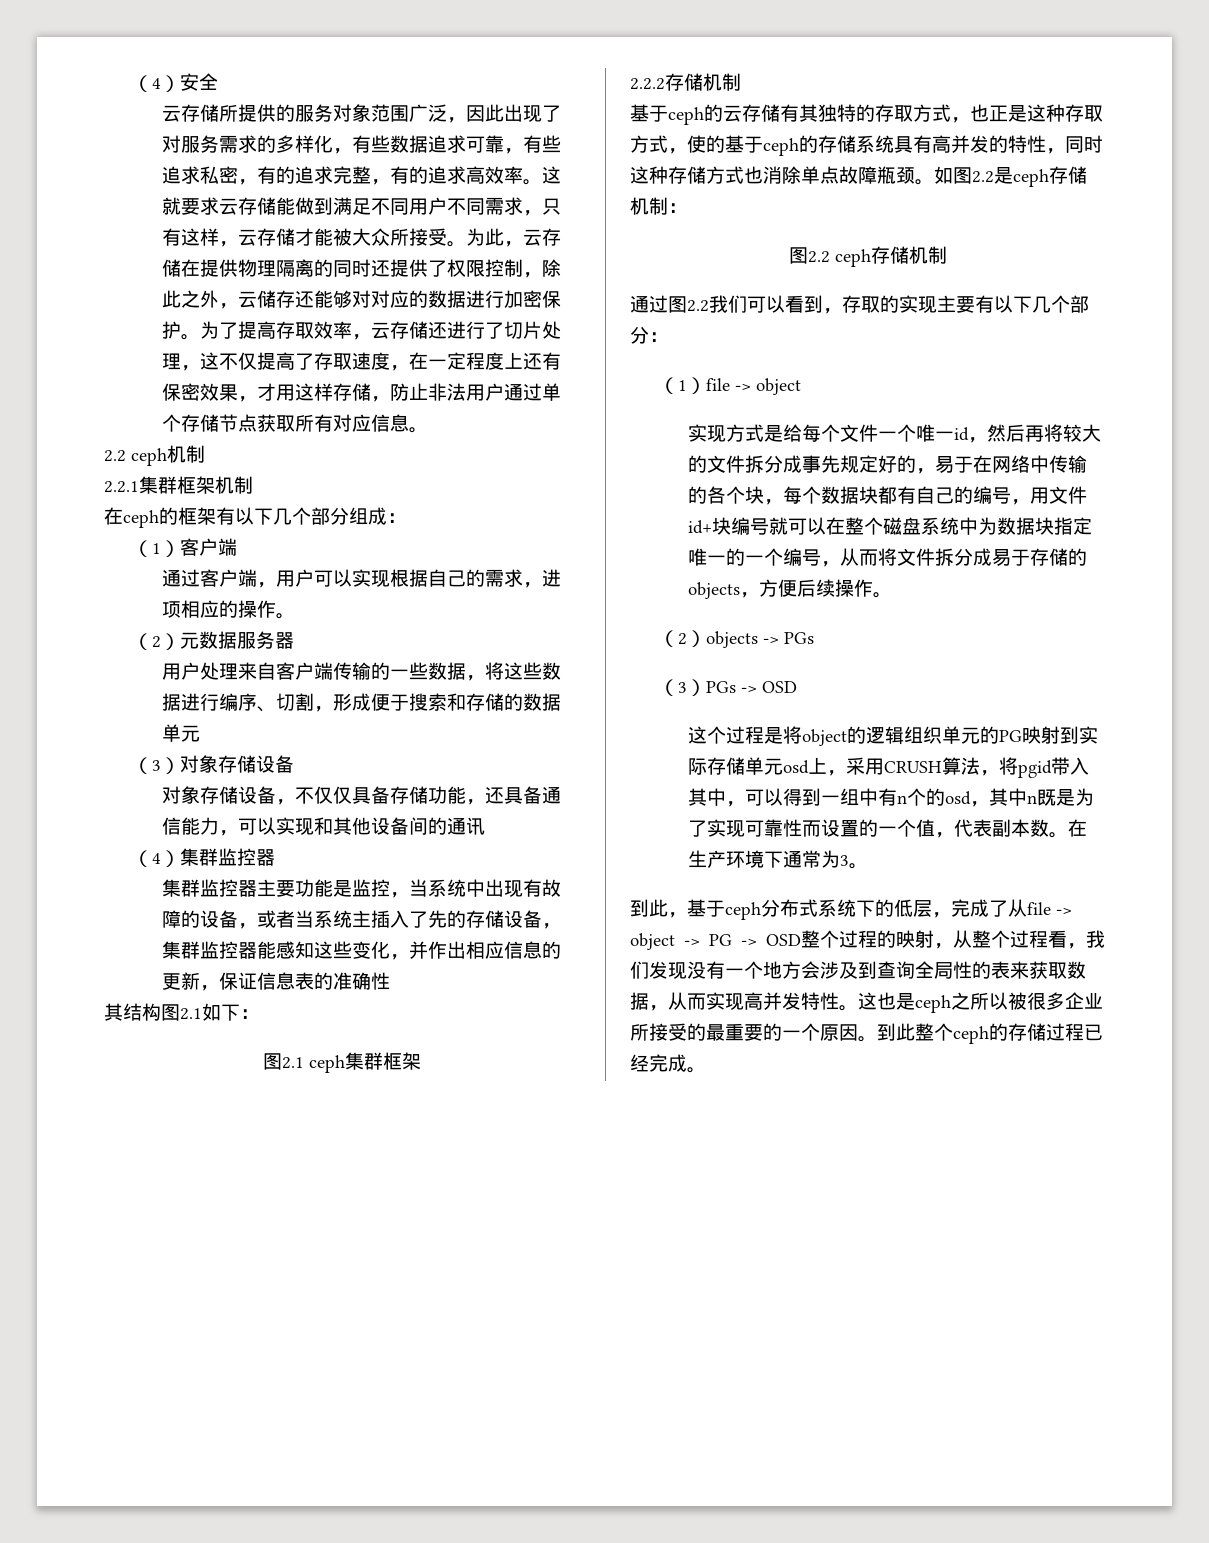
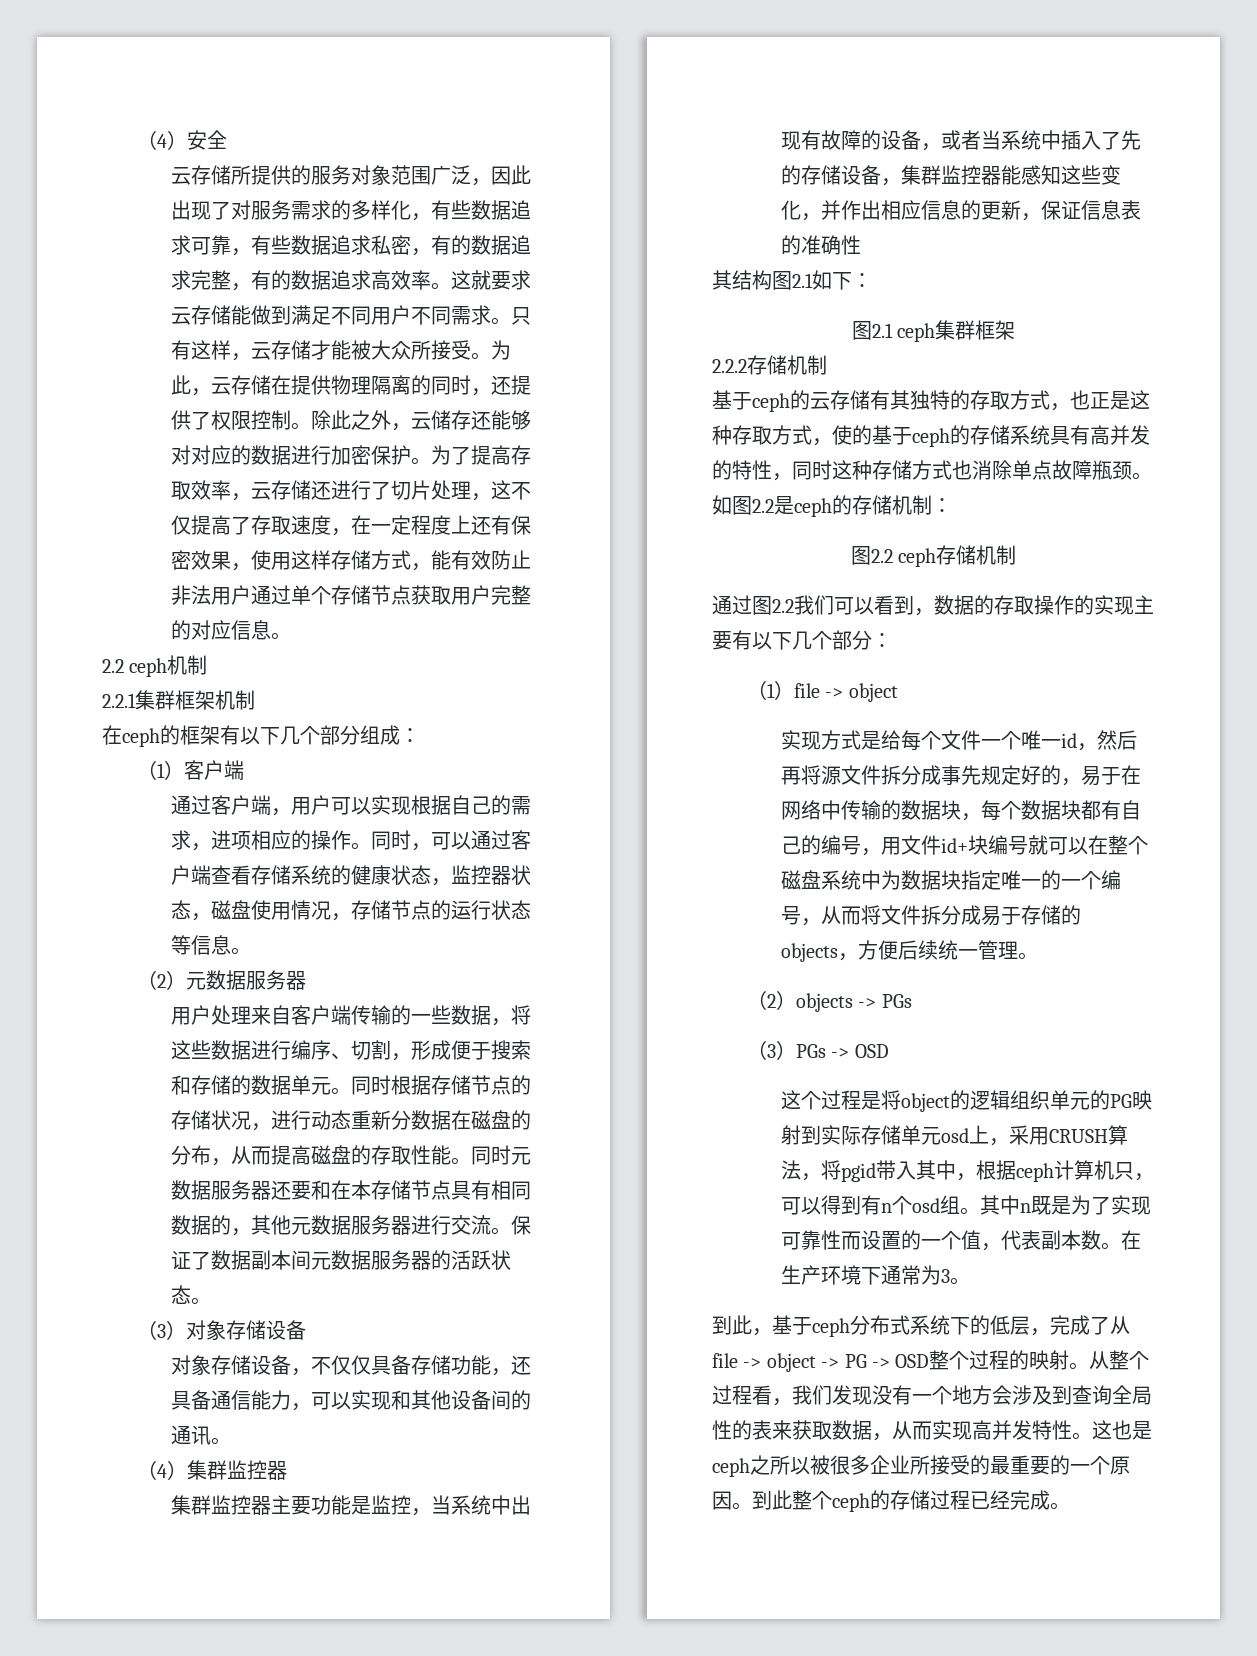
- 云存储所提供的服务对象范围广泛，因此出现了对服务需求的多样化，有些数据追求可靠，有些追求私密，有的追求完整，有的追求高效率。
+ 云存储所提供的服务对象范围广泛，因此出现了对服务需求的多样化，有些数据追求可靠，有些数据追求私密，有的数据追求完整，有的数据追求高效率。
- 这就要求云存储能做到满足不同用户不同需求，只有这样，云存储才能被大众所接受。
+ 这就要求云存储能做到满足不同用户不同需求。只有这样，云存储才能被大众所接受。
- 为此，云存储在提供物理隔离的同时还提供了权限控制，除此之外，云储存还能够对对应的数据进行加密保护。
+ 为此，云存储在提供物理隔离的同时，还提供了权限控制。除此之外，云储存还能够对对应的数据进行加密保护。
- 为了提高存取效率，云存储还进行了切片处理，这不仅提高了存取速度，在一定程度上还有保密效果，才用这样存储，防止非法用户通过单个存储节点获取所有对应信息。
+ 为了提高存取效率，云存储还进行了切片处理，这不仅提高了存取速度，在一定程度上还有保密效果，使用这样存储方式，能有效防止非法用户通过单个存储节点获取用户完整的对应信息。
+ 同时，可以通过客户端查看存储系统的健康状态，监控器状态，磁盘使用情况，存储节点的运行状态等信息。
- 用户处理来自客户端传输的一些数据，将这些数据进行编序、切割，形成便于搜索和存储的数据单元
+ 用户处理来自客户端传输的一些数据，将这些数据进行编序、切割，形成便于搜索和存储的数据单元。同时根据存储节点的存储状况，进行动态重新分数据在磁盘的分布，从而提高磁盘的存取性能。同时元数据服务器还要和在本存储节点具有相同数据的，其他元数据服务器进行交流。保证了数据副本间元数据服务器的活跃状态。
- 对象存储设备，不仅仅具备存储功能，还具备通信能力，可以实现和其他设备间的通讯
+ 对象存储设备，不仅仅具备存储功能，还具备通信能力，可以实现和其他设备间的通讯。
- 集群监控器主要功能是监控，当系统中出现有故障的设备，或者当系统主插入了先的存储设备，集群监控器能感知这些变化，并作出相应信息的更新，保证信息表的准确性
+ 集群监控器主要功能是监控，当系统中出现有故障的设备，或者当系统中插入了先的存储设备，集群监控器能感知这些变化，并作出相应信息的更新，保证信息表的准确性
- 如图2.2是ceph存储机制：
+ 如图2.2是ceph的存储机制：
- 通过图2.2我们可以看到，存取的实现主要有以下几个部分：
+ 通过图2.2我们可以看到，数据的存取操作的实现主要有以下几个部分：
- 实现方式是给每个文件一个唯一id，然后再将较大的文件拆分成事先规定好的，易于在网络中传输的各个块，每个数据块都有自己的编号，用文件id+块编号就可以在整个磁盘系统中为数据块指定唯一的一个编号，从而将文件拆分成易于存储的objects，方便后续操作。
+ 实现方式是给每个文件一个唯一id，然后再将源文件拆分成事先规定好的，易于在网络中传输的数据块，每个数据块都有自己的编号，用文件id+块编号就可以在整个磁盘系统中为数据块指定唯一的一个编号，从而将文件拆分成易于存储的objects，方便后续统一管理。
- 这个过程是将object的逻辑组织单元的PG映射到实际存储单元osd上，采用CRUSH算法，将pgid带入其中，可以得到一组中有n个的osd，其中n既是为了实现可靠性而设置的一个值，代表副本数。
+ 这个过程是将object的逻辑组织单元的PG映射到实际存储单元osd上，采用CRUSH算法，将pgid带入其中，根据ceph计算机只，可以得到有n个osd组。其中n既是为了实现可靠性而设置的一个值，代表副本数。
- 到此，基于ceph分布式系统下的低层，完成了从file -> object -> PG -> OSD整个过程的映射，从整个过程看，我们发现没有一个地方会涉及到查询全局性的表来获取数据，从而实现高并发特性。
+ 到此，基于ceph分布式系统下的低层，完成了从file -> object -> PG -> OSD整个过程的映射。从整个过程看，我们发现没有一个地方会涉及到查询全局性的表来获取数据，从而实现高并发特性。

